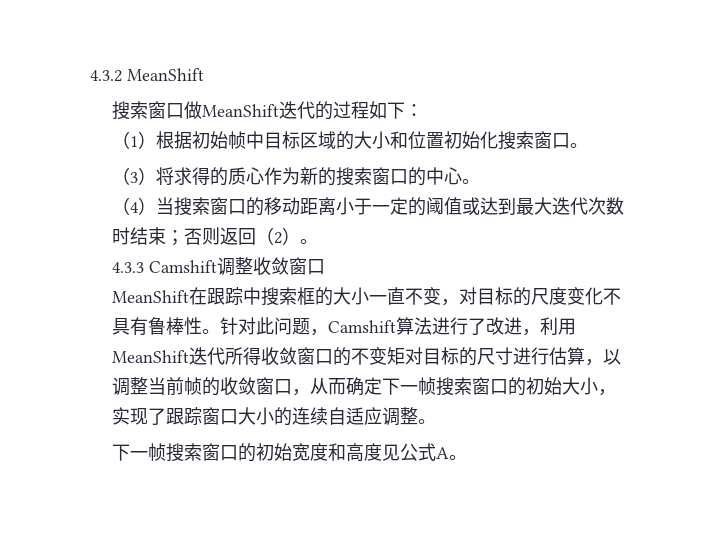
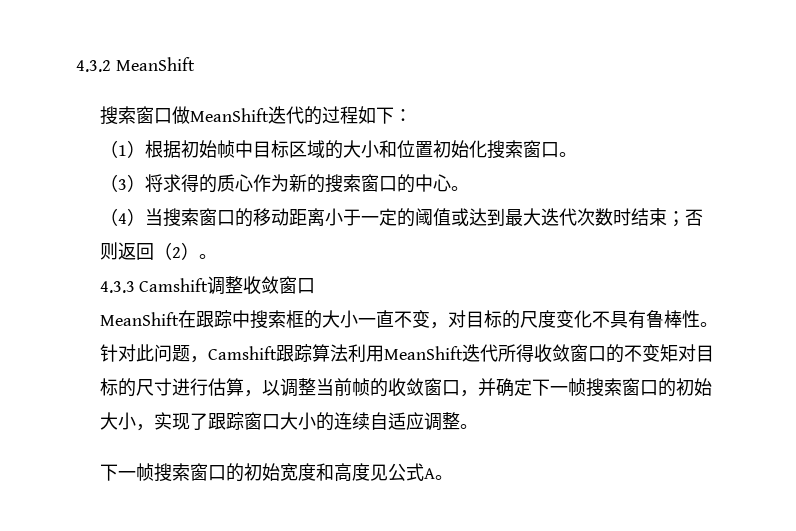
- 针对此问题，Camshift算法进行了改进，利用MeanShift迭代所得收敛窗口的不变矩对目标的尺寸进行估算，以调整当前帧的收敛窗口，从而确定下一帧搜索窗口的初始大小，实现了跟踪窗口大小的连续自适应调整。
+ 针对此问题，Camshift跟踪算法利用MeanShift迭代所得收敛窗口的不变矩对目标的尺寸进行估算，以调整当前帧的收敛窗口，并确定下一帧搜索窗口的初始大小，实现了跟踪窗口大小的连续自适应调整。

